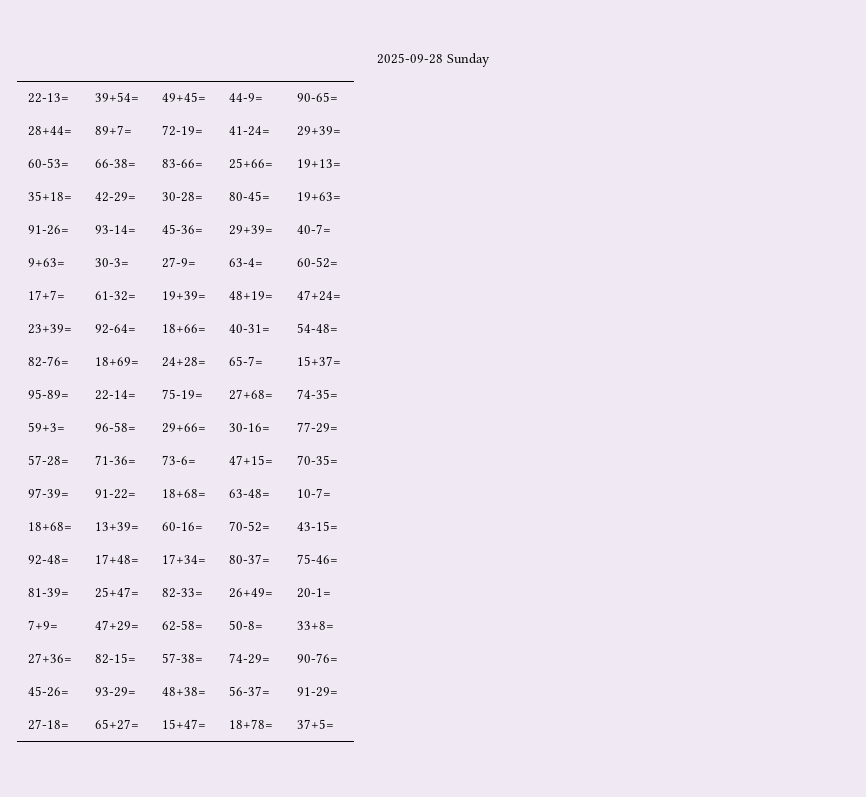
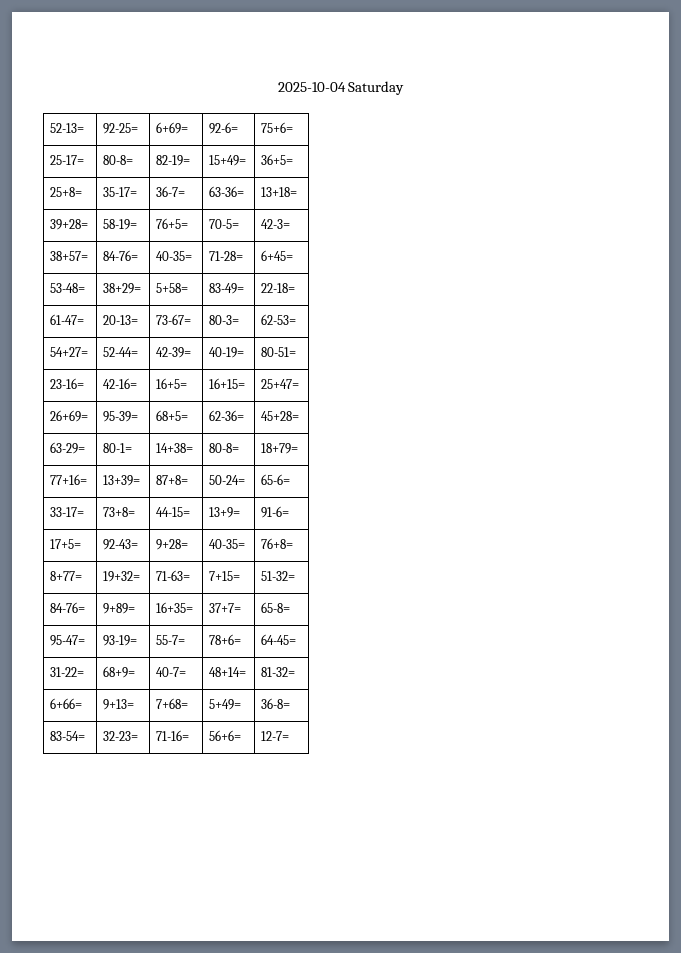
- 2025-09-28 Sunday
- 22-13= | 39+54= | 49+45= | 44-9= | 90-65=
- 28+44= | 89+7= | 72-19= | 41-24= | 29+39=
- 60-53= | 66-38= | 83-66= | 25+66= | 19+13=
- 35+18= | 42-29= | 30-28= | 80-45= | 19+63=
- 91-26= | 93-14= | 45-36= | 29+39= | 40-7=
- 9+63= | 30-3= | 27-9= | 63-4= | 60-52=
- 17+7= | 61-32= | 19+39= | 48+19= | 47+24=
- 23+39= | 92-64= | 18+66= | 40-31= | 54-48=
- 82-76= | 18+69= | 24+28= | 65-7= | 15+37=
- 95-89= | 22-14= | 75-19= | 27+68= | 74-35=
- 59+3= | 96-58= | 29+66= | 30-16= | 77-29=
- 57-28= | 71-36= | 73-6= | 47+15= | 70-35=
- 97-39= | 91-22= | 18+68= | 63-48= | 10-7=
- 18+68= | 13+39= | 60-16= | 70-52= | 43-15=
- 92-48= | 17+48= | 17+34= | 80-37= | 75-46=
- 81-39= | 25+47= | 82-33= | 26+49= | 20-1=
- 7+9= | 47+29= | 62-58= | 50-8= | 33+8=
- 27+36= | 82-15= | 57-38= | 74-29= | 90-76=
- 45-26= | 93-29= | 48+38= | 56-37= | 91-29=
- 27-18= | 65+27= | 15+47= | 18+78= | 37+5=
+ 2025-10-04 Saturday
+ 52-13= | 92-25= | 6+69= | 92-6= | 75+6=
+ 25-17= | 80-8= | 82-19= | 15+49= | 36+5=
+ 25+8= | 35-17= | 36-7= | 63-36= | 13+18=
+ 39+28= | 58-19= | 76+5= | 70-5= | 42-3=
+ 38+57= | 84-76= | 40-35= | 71-28= | 6+45=
+ 53-48= | 38+29= | 5+58= | 83-49= | 22-18=
+ 61-47= | 20-13= | 73-67= | 80-3= | 62-53=
+ 54+27= | 52-44= | 42-39= | 40-19= | 80-51=
+ 23-16= | 42-16= | 16+5= | 16+15= | 25+47=
+ 26+69= | 95-39= | 68+5= | 62-36= | 45+28=
+ 63-29= | 80-1= | 14+38= | 80-8= | 18+79=
+ 77+16= | 13+39= | 87+8= | 50-24= | 65-6=
+ 33-17= | 73+8= | 44-15= | 13+9= | 91-6=
+ 17+5= | 92-43= | 9+28= | 40-35= | 76+8=
+ 8+77= | 19+32= | 71-63= | 7+15= | 51-32=
+ 84-76= | 9+89= | 16+35= | 37+7= | 65-8=
+ 95-47= | 93-19= | 55-7= | 78+6= | 64-45=
+ 31-22= | 68+9= | 40-7= | 48+14= | 81-32=
+ 6+66= | 9+13= | 7+68= | 5+49= | 36-8=
+ 83-54= | 32-23= | 71-16= | 56+6= | 12-7=

